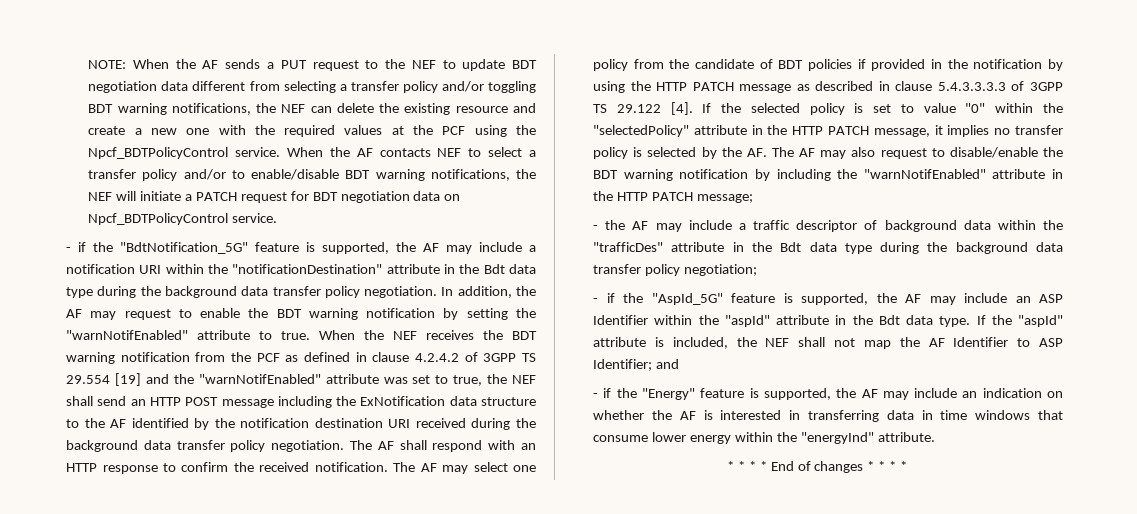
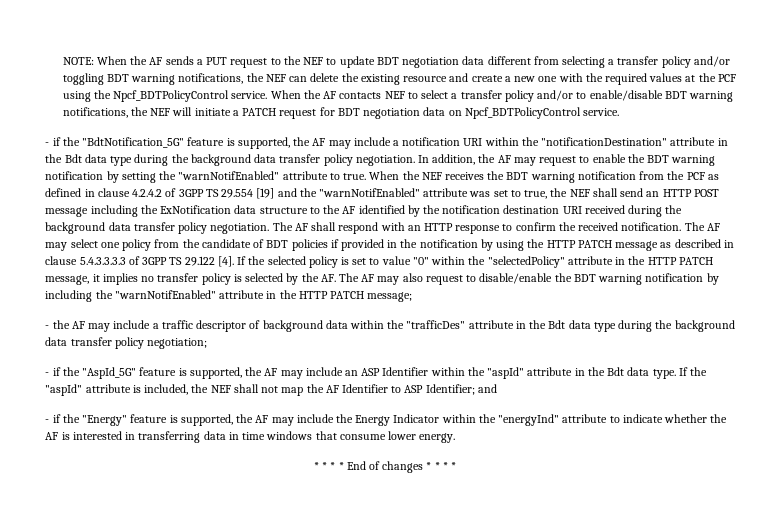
- - if the "Energy" feature is supported, the AF may include an indication on whether the AF is interested in transferring data in time windows that consume lower energy within the "energyInd" attribute.
+ - if the "Energy" feature is supported, the AF may include the Energy Indicator within the "energyInd" attribute to indicate whether the AF is interested in transferring data in time windows that consume lower energy.

